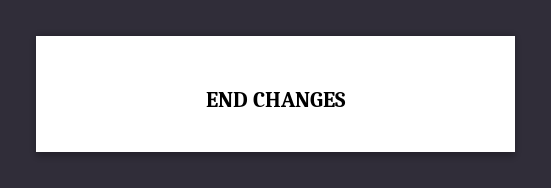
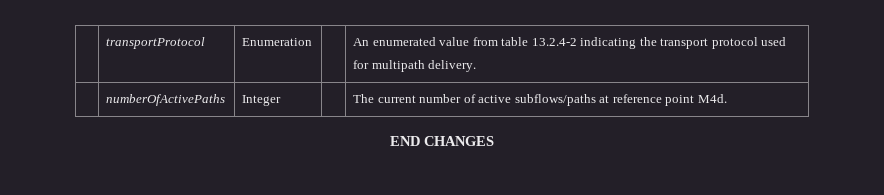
+ | transportProtocol | Enumeration | | An enumerated value from table 13.2.4-2 indicating the transport protocol used for multipath delivery.
+ | numberOfActivePaths | Integer | | The current number of active subflows/paths at reference point M4d.

